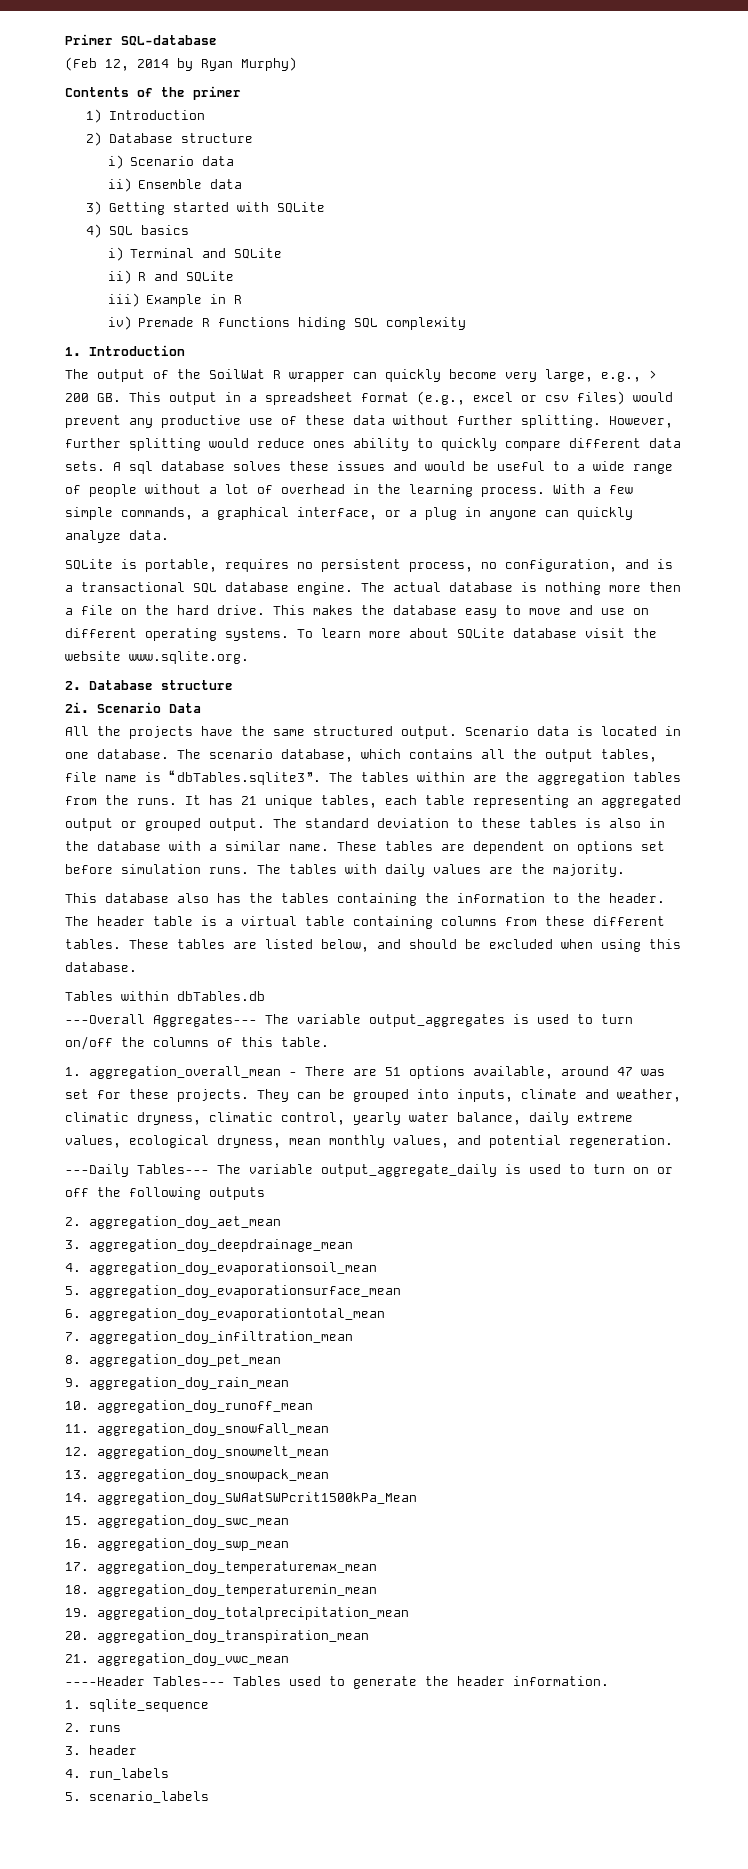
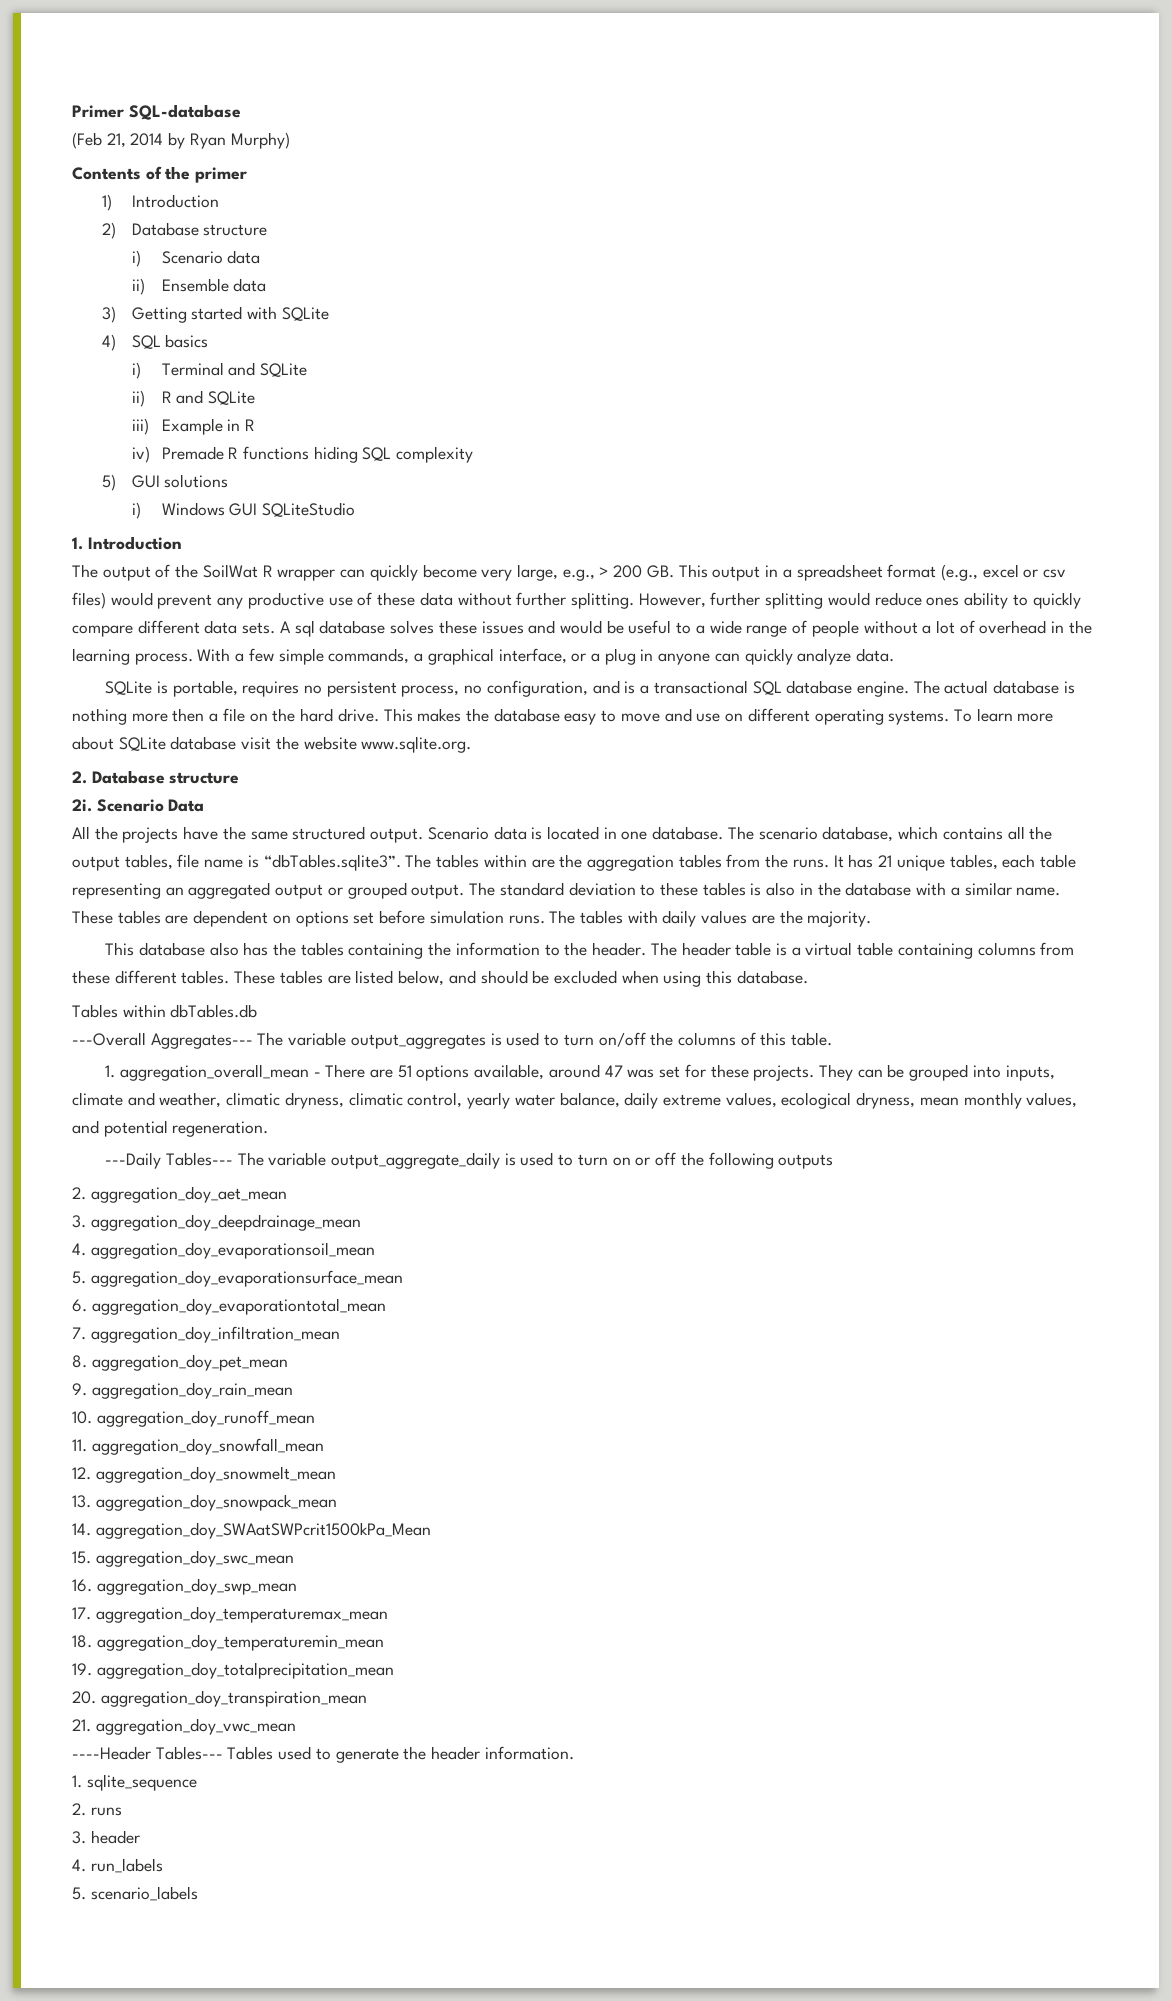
- (Feb 12, 2014 by Ryan Murphy)
+ (Feb 21, 2014 by Ryan Murphy)
+ 5) GUI solutions
+ i) Windows GUI SQLiteStudio

